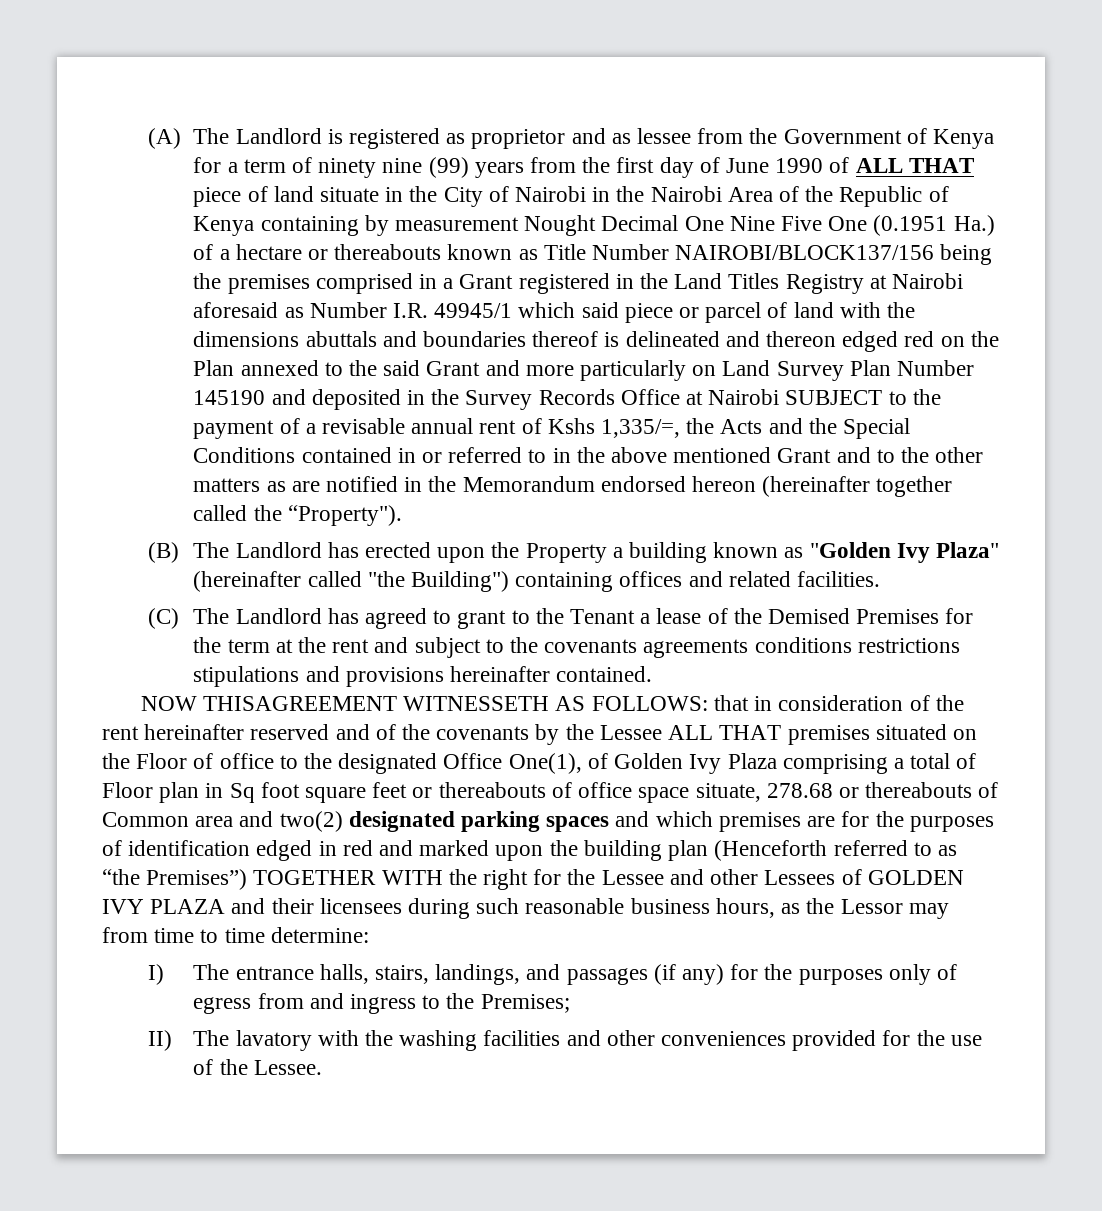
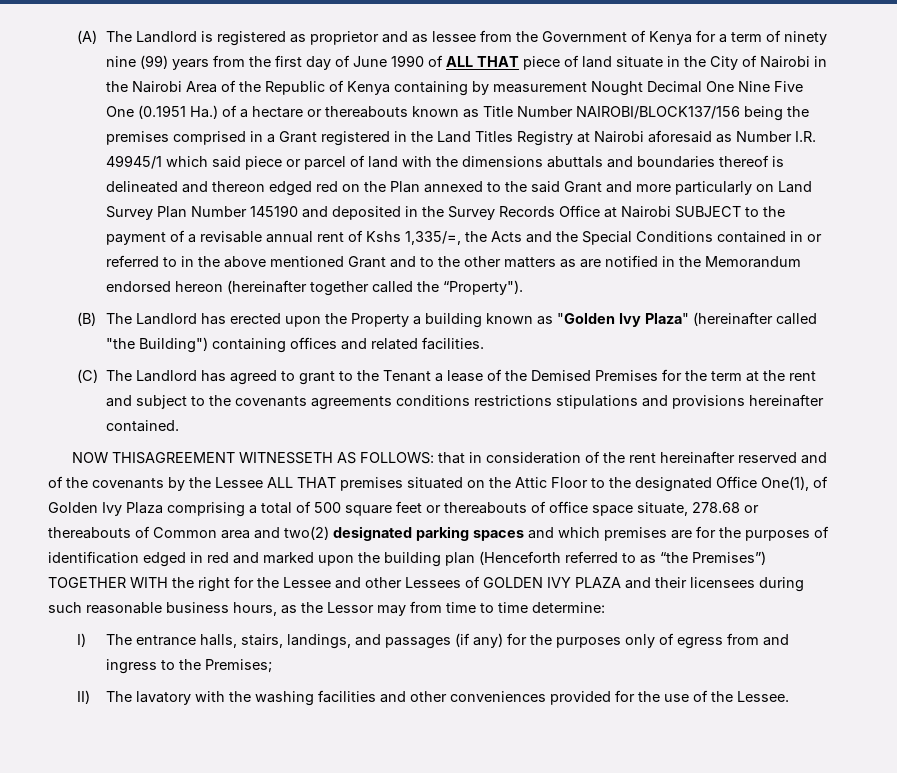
- that in consideration of the rent hereinafter reserved and of the covenants by the Lessee ALL THAT premises situated on the Floor of office to the designated Office One(1), of Golden Ivy Plaza comprising a total of Floor plan in Sq foot square feet or thereabouts of office space situate, 278.68 or thereabouts of Common area and two(2) designated parking spaces and which premises are for the purposes of identification edged in red and marked upon the building plan (Henceforth referred to as “the Premises”) TOGETHER WITH the right for the Lessee and other Lessees of GOLDEN IVY PLAZA and their licensees during such reasonable business hours, as the Lessor may from time to time determine:
+ that in consideration of the rent hereinafter reserved and of the covenants by the Lessee ALL THAT premises situated on the Attic Floor to the designated Office One(1), of Golden Ivy Plaza comprising a total of 500 square feet or thereabouts of office space situate, 278.68 or thereabouts of Common area and two(2) designated parking spaces and which premises are for the purposes of identification edged in red and marked upon the building plan (Henceforth referred to as “the Premises”) TOGETHER WITH the right for the Lessee and other Lessees of GOLDEN IVY PLAZA and their licensees during such reasonable business hours, as the Lessor may from time to time determine:

